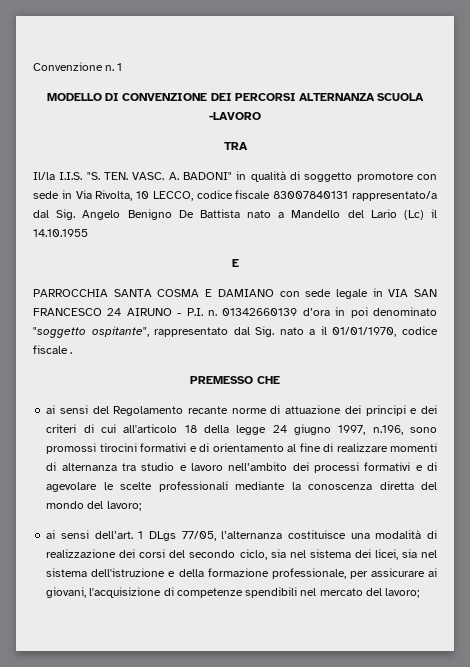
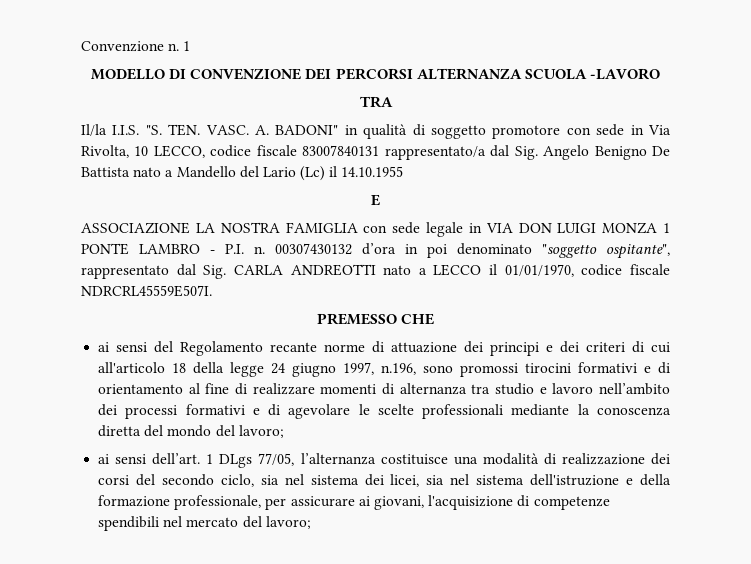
- PARROCCHIA SANTA COSMA E DAMIANO con sede legale in VIA SAN FRANCESCO 24 AIRUNO - P.I. n.
+ ASSOCIAZIONE LA NOSTRA FAMIGLIA con sede legale in VIA DON LUIGI MONZA 1 PONTE LAMBRO - P.I. n.
- 01342660139 d’ora in poi denominato "soggetto ospitante", rappresentato dal Sig. nato a il 01/01/1970, codice fiscale .
+ 00307430132 d’ora in poi denominato "soggetto ospitante", rappresentato dal Sig. CARLA ANDREOTTI nato a LECCO il 01/01/1970, codice fiscale NDRCRL45559E507I.

